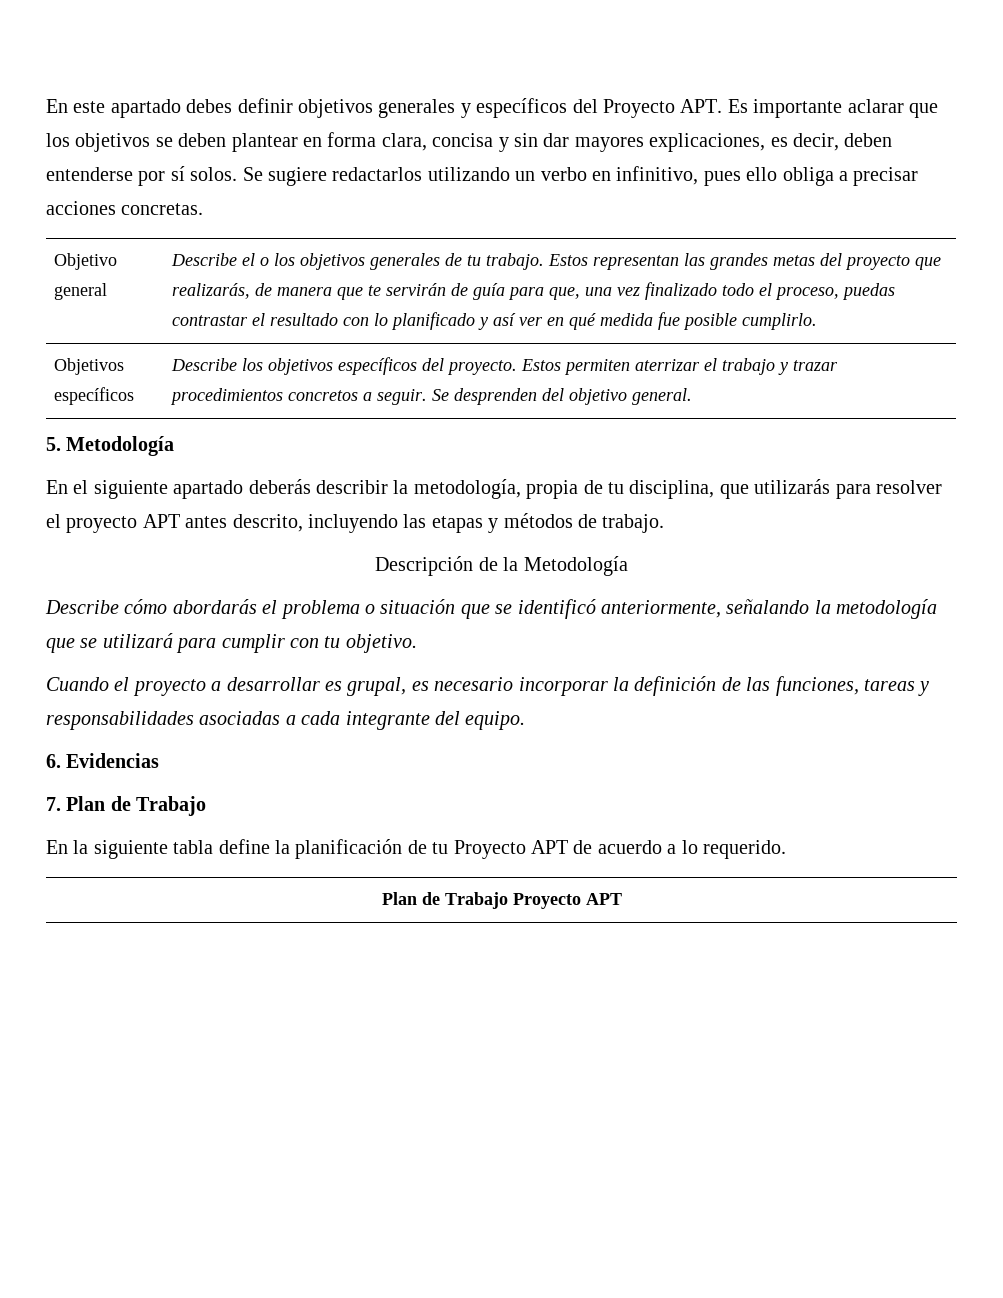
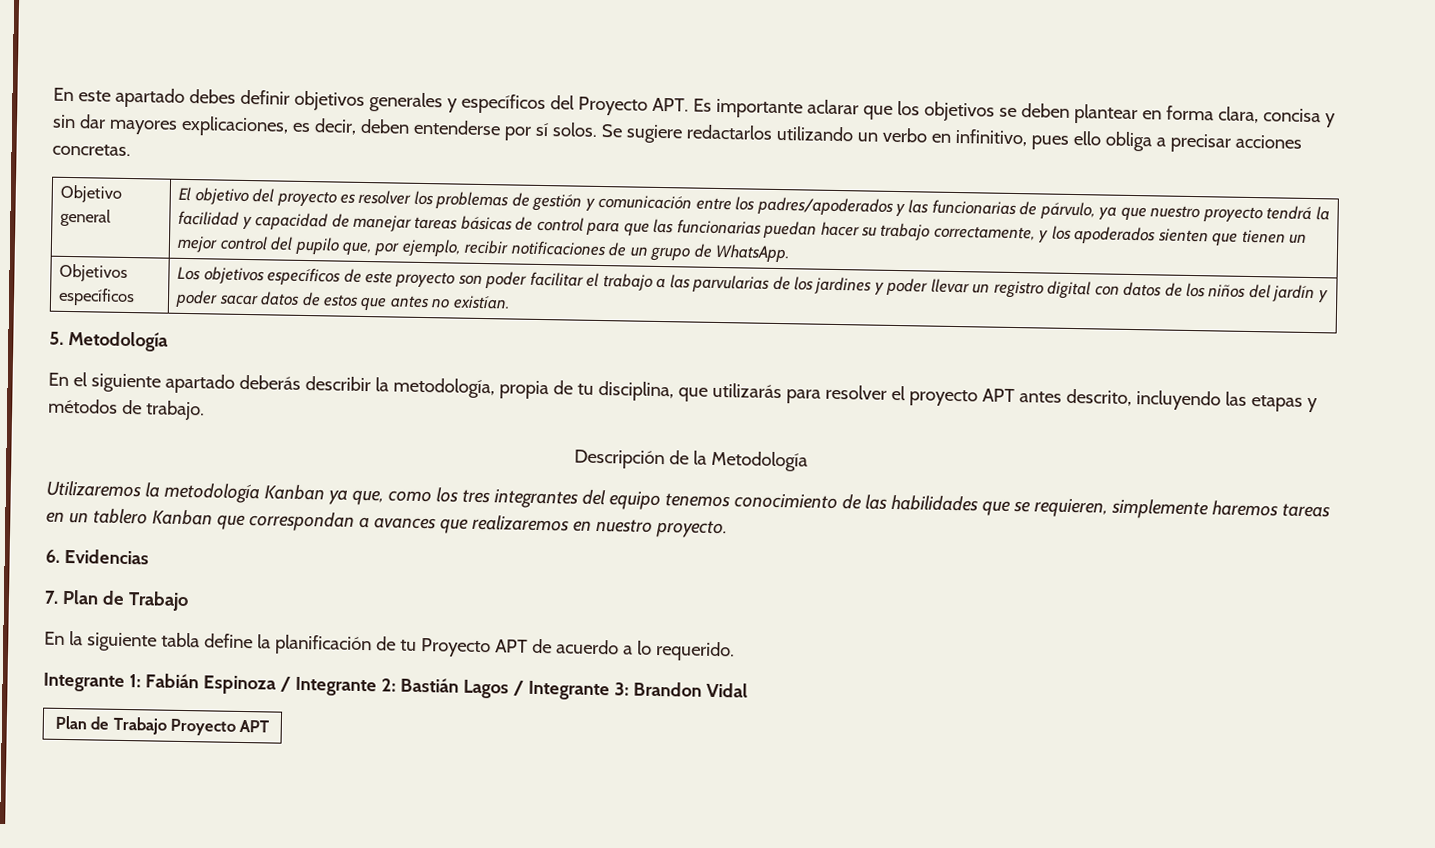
- Describe el o los objetivos generales de tu trabajo. Estos representan las grandes metas del proyecto que realizarás, de manera que te servirán de guía para que, una vez finalizado todo el proceso, puedas contrastar el resultado con lo planificado y así ver en qué medida fue posible cumplirlo.
- Objetivos específicos | Describe los objetivos específicos del proyecto. Estos permiten aterrizar el trabajo y trazar procedimientos concretos a seguir. Se desprenden del objetivo general.
+ El objetivo del proyecto es resolver los problemas de gestión y comunicación entre los padres/apoderados y las funcionarias de párvulo, ya que nuestro proyecto tendrá la facilidad y capacidad de manejar tareas básicas de control para que las funcionarias puedan hacer su trabajo correctamente, y los apoderados sienten que tienen un mejor control del pupilo que, por ejemplo, recibir notificaciones de un grupo de WhatsApp.
+ Objetivos específicos | Los objetivos específicos de este proyecto son poder facilitar el trabajo a las parvularias de los jardines y poder llevar un registro digital con datos de los niños del jardín y poder sacar datos de estos que antes no existían.
- Describe cómo abordarás el problema o situación que se identificó anteriormente, señalando la metodología que se utilizará para cumplir con tu objetivo.
- Cuando el proyecto a desarrollar es grupal, es necesario incorporar la definición de las funciones, tareas y responsabilidades asociadas a cada integrante del equipo.
+ Utilizaremos la metodología Kanban ya que, como los tres integrantes del equipo tenemos conocimiento de las habilidades que se requieren, simplemente haremos tareas en un tablero Kanban que correspondan a avances que realizaremos en nuestro proyecto.
+ Integrante 1: Fabián Espinoza / Integrante 2: Bastián Lagos / Integrante 3: Brandon Vidal

